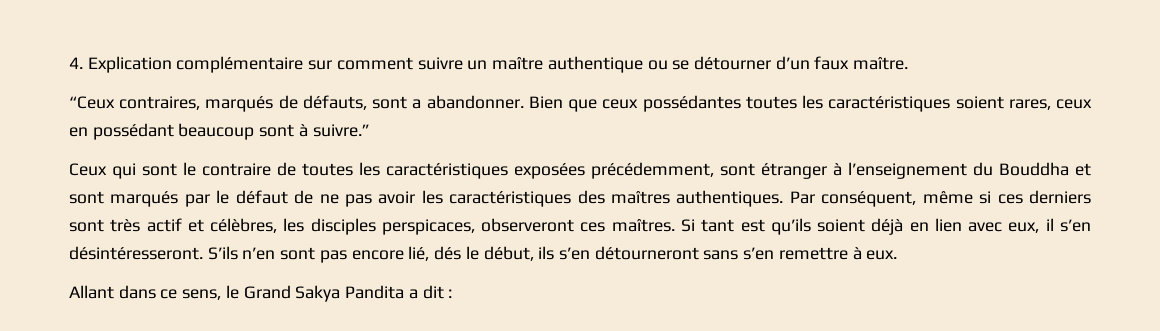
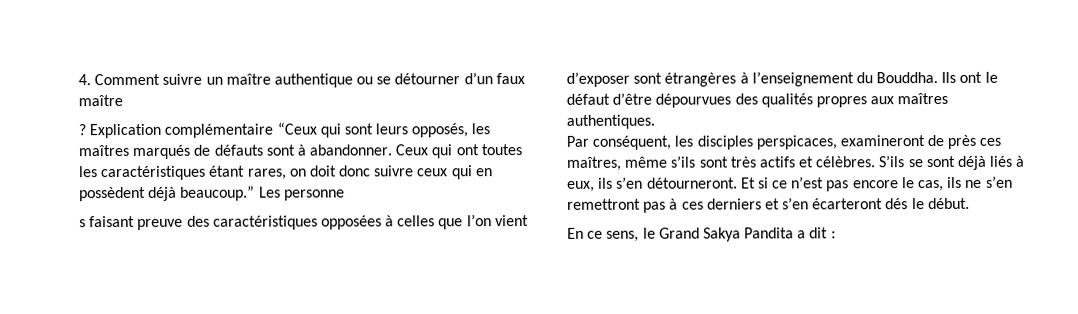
- 4. Explication complémentaire sur comment suivre un maître authentique ou se détourner d’un faux maître.
- “Ceux contraires, marqués de défauts, sont a abandonner. Bien que ceux possédantes toutes les caractéristiques soient rares, ceux en possédant beaucoup sont à suivre.”
- Ceux qui sont le contraire de toutes les caractéristiques exposées précédemment, sont étranger à l’enseignement du Bouddha et sont marqués par le défaut de ne pas avoir les caractéristiques des maîtres authentiques. Par conséquent, même si ces derniers sont très actif et célèbres, les disciples perspicaces, observeront ces maîtres. Si tant est qu’ils soient déjà en lien avec eux, il s’en désintéresseront. S’ils n’en sont pas encore lié, dés le début, ils s’en détourneront sans s’en remettre à eux.
- Allant dans ce sens, le Grand Sakya Pandita a dit :
+ 4. Comment suivre un maître authentique ou se détourner d’un faux maître
+ ? Explication complémentaire “Ceux qui sont leurs opposés, les maîtres marqués de défauts sont à abandonner. Ceux qui ont toutes les caractéristiques étant rares, on doit donc suivre ceux qui en possèdent déjà beaucoup.” Les personne
+ s faisant preuve des caractéristiques opposées à celles que l’on vient d’exposer sont étrangères à l’enseignement du Bouddha. Ils ont le défaut d’être dépourvues des qualités propres aux maîtres authentiques.
+ Par conséquent, les disciples perspicaces, examineront de près ces maîtres, même s’ils sont très actifs et célèbres. S’ils se sont déjà liés à eux, ils s’en détourneront. Et si ce n’est pas encore le cas, ils ne s’en remettront pas à ces derniers et s’en écarteront dés le début.
+ En ce sens, le Grand Sakya Pandita a dit :

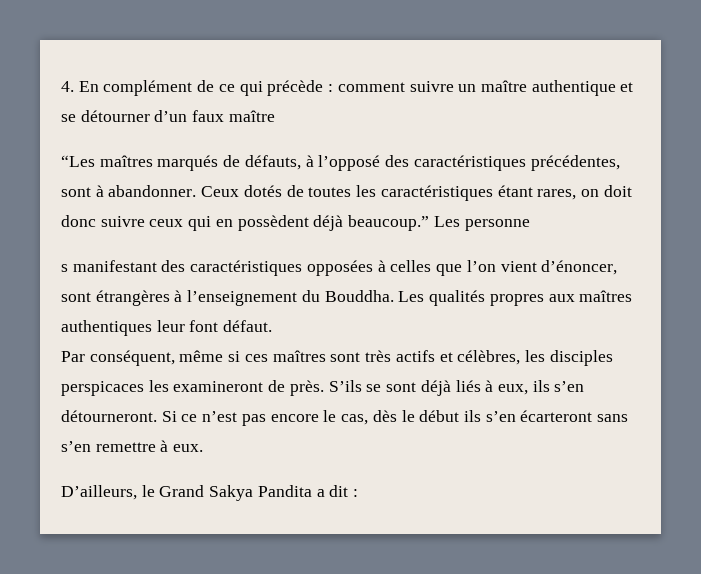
- 4. Comment suivre un maître authentique ou se détourner d’un faux maître
+ 4. En complément de ce qui précède : comment suivre un maître authentique et se détourner d’un faux maître
- ? Explication complémentaire “Ceux qui sont leurs opposés, les maîtres marqués de défauts sont à abandonner.
+ “Les maîtres marqués de défauts, à l’opposé des caractéristiques précédentes, sont à abandonner.
- Ceux qui ont toutes les caractéristiques étant rares, on doit donc suivre ceux qui en possèdent déjà beaucoup.”
+ Ceux dotés de toutes les caractéristiques étant rares, on doit donc suivre ceux qui en possèdent déjà beaucoup.”
- s faisant preuve des caractéristiques opposées à celles que l’on vient d’exposer sont étrangères à l’enseignement du Bouddha.
+ s manifestant des caractéristiques opposées à celles que l’on vient d’énoncer, sont étrangères à l’enseignement du Bouddha.
- Ils ont le défaut d’être dépourvues des qualités propres aux maîtres authentiques.
- Par conséquent, les disciples perspicaces, examineront de près ces maîtres, même s’ils sont très actifs et célèbres.
+ Les qualités propres aux maîtres authentiques leur font défaut.
+ Par conséquent, même si ces maîtres sont très actifs et célèbres, les disciples perspicaces les examineront de près.
- Et si ce n’est pas encore le cas, ils ne s’en remettront pas à ces derniers et s’en écarteront dés le début.
- En ce sens, le Grand Sakya Pandita a dit :
+ Si ce n’est pas encore le cas, dès le début ils s’en écarteront sans s’en remettre à eux.
+ D’ailleurs, le Grand Sakya Pandita a dit :

